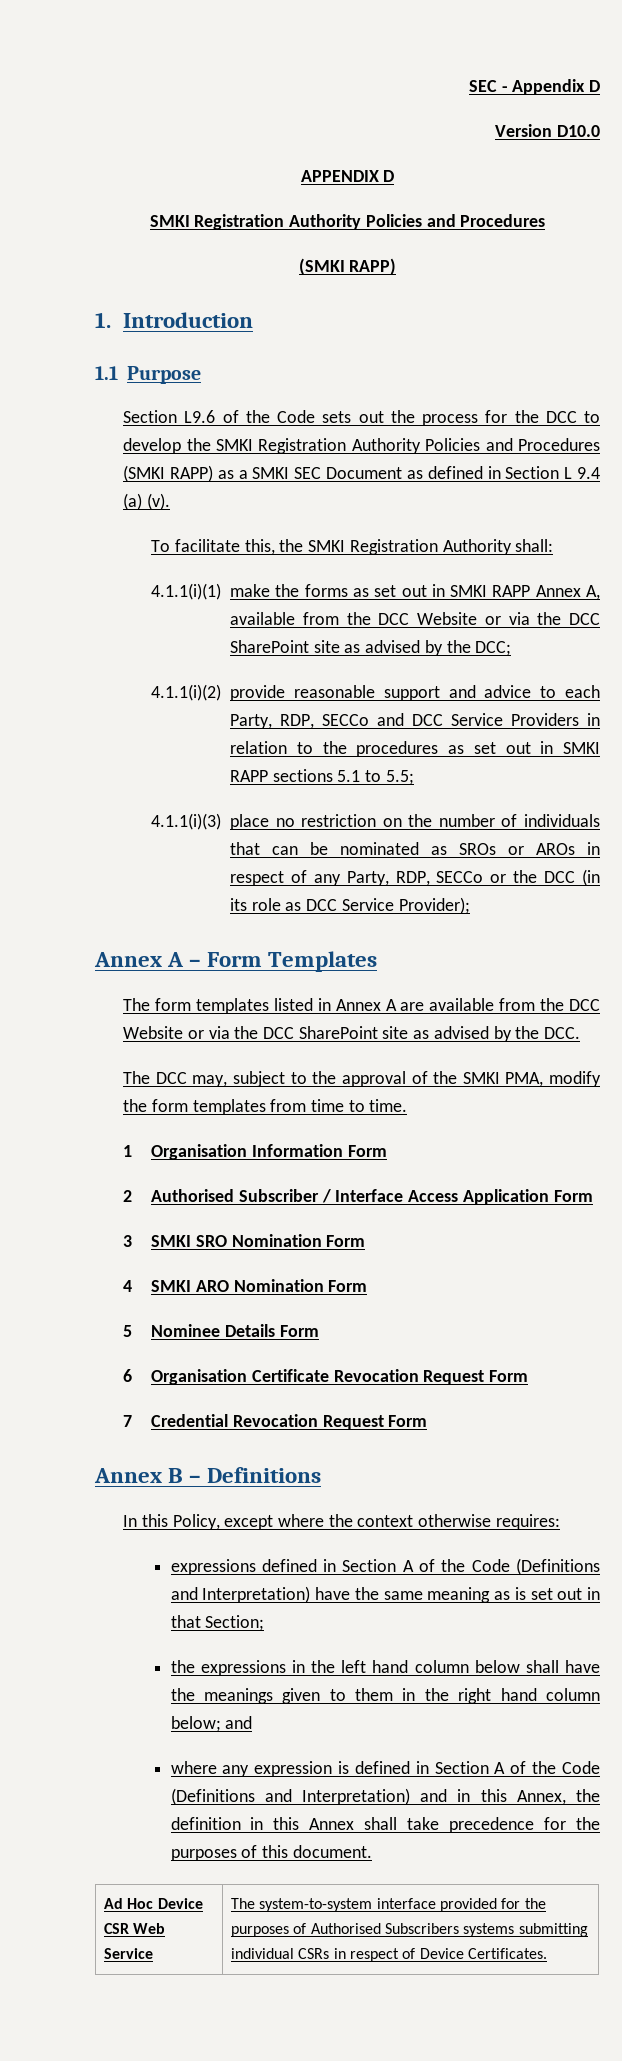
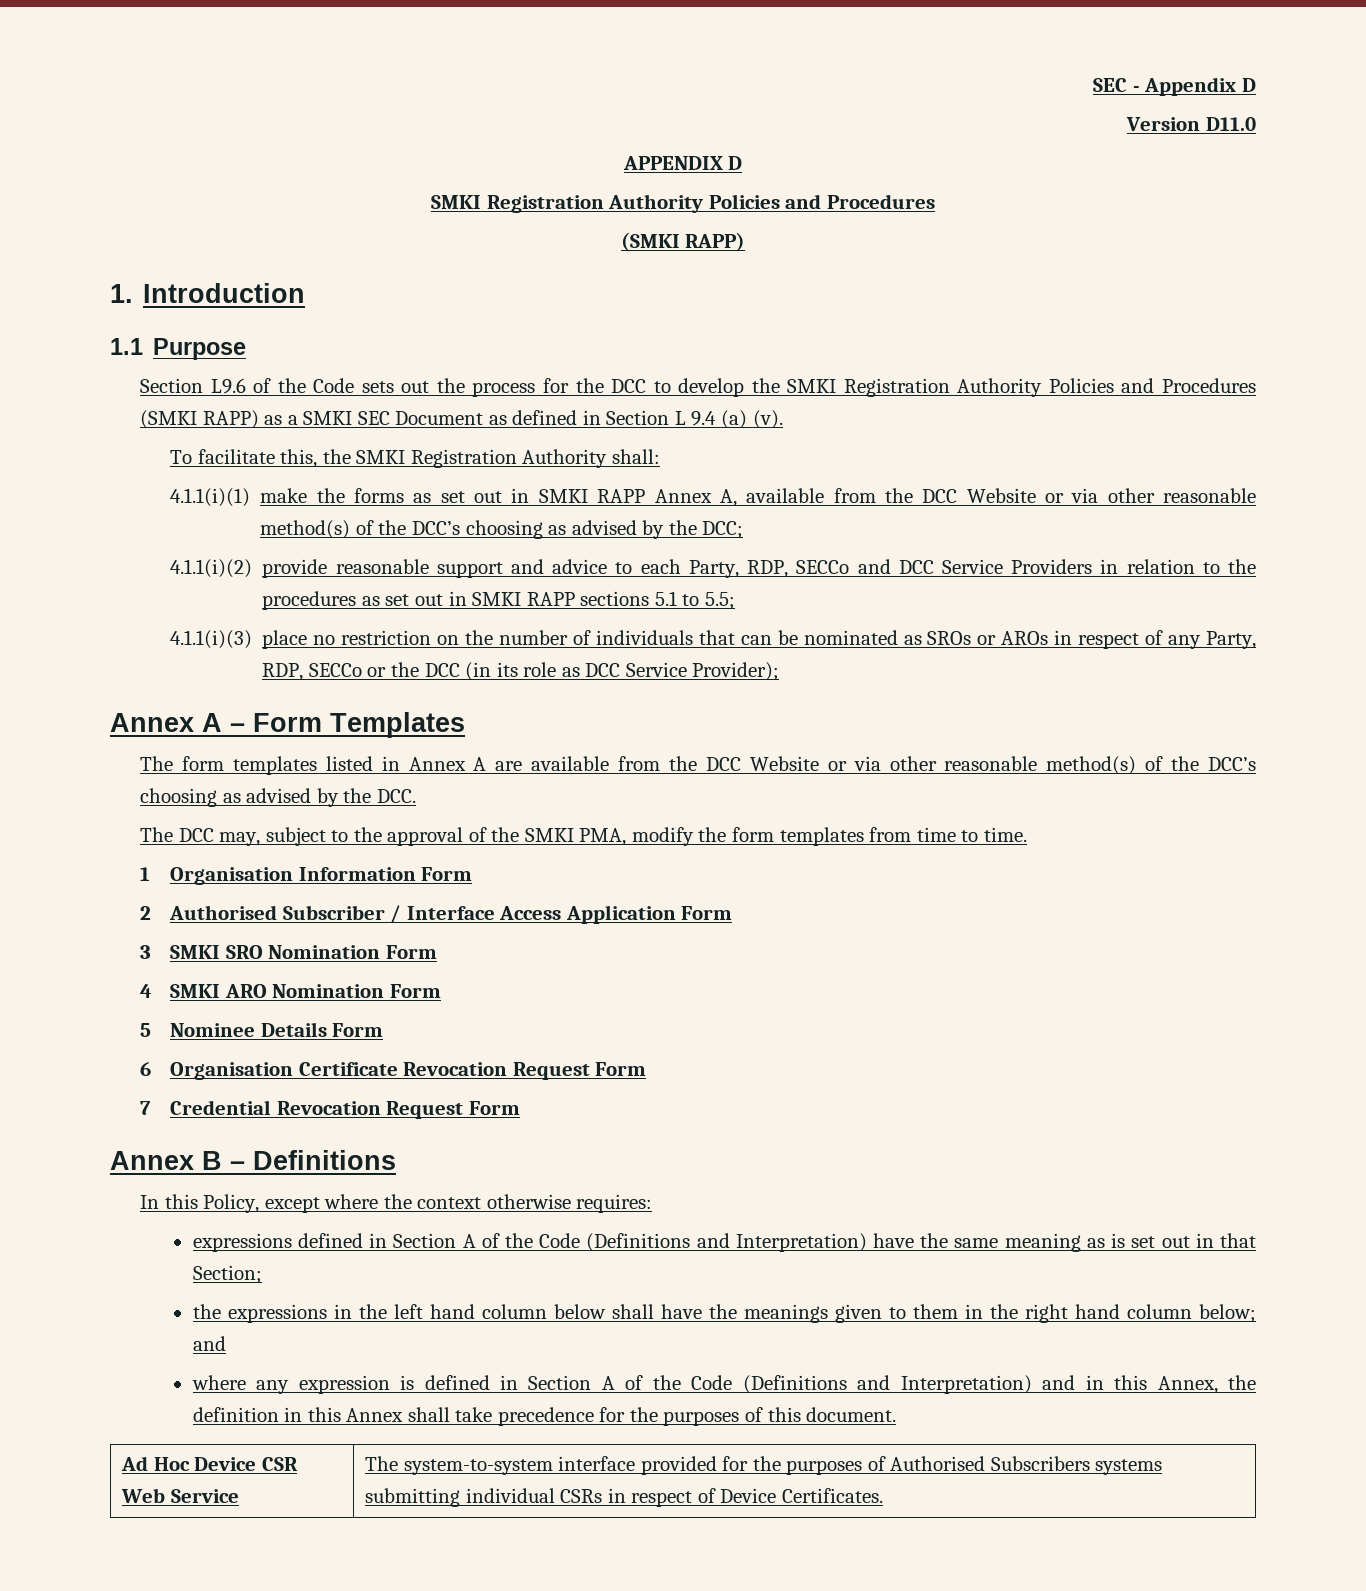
- Version D10.0
+ Version D11.0
- 4.1.1(i)(1) make the forms as set out in SMKI RAPP Annex A, available from the DCC Website or via the DCC SharePoint site as advised by the DCC;
+ 4.1.1(i)(1) make the forms as set out in SMKI RAPP Annex A, available from the DCC Website or via other reasonable method(s) of the DCC’s choosing as advised by the DCC;
- The form templates listed in Annex A are available from the DCC Website or via the DCC SharePoint site as advised by the DCC.
+ The form templates listed in Annex A are available from the DCC Website or via other reasonable method(s) of the DCC’s choosing as advised by the DCC.

